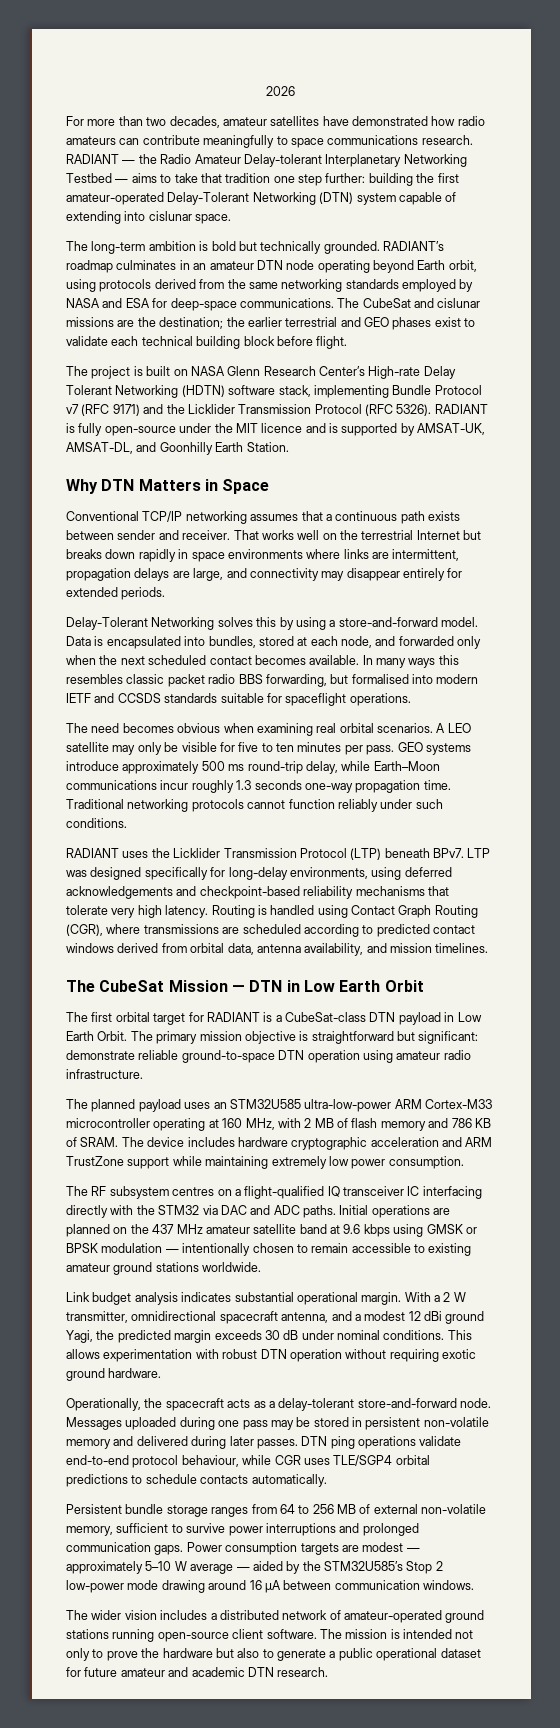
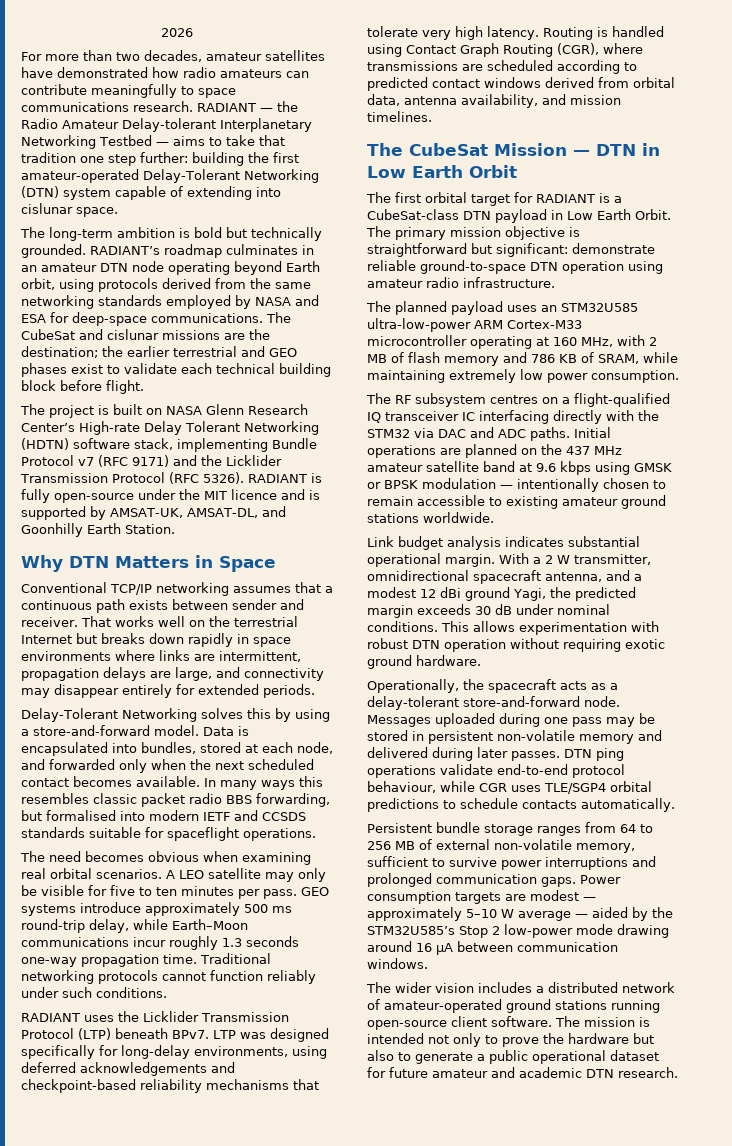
- The planned payload uses an STM32U585 ultra-low-power ARM Cortex-M33 microcontroller operating at 160 MHz, with 2 MB of flash memory and 786 KB of SRAM. The device includes hardware cryptographic acceleration and ARM TrustZone support while maintaining extremely low power consumption.
+ The planned payload uses an STM32U585 ultra-low-power ARM Cortex-M33 microcontroller operating at 160 MHz, with 2 MB of flash memory and 786 KB of SRAM, while maintaining extremely low power consumption.

